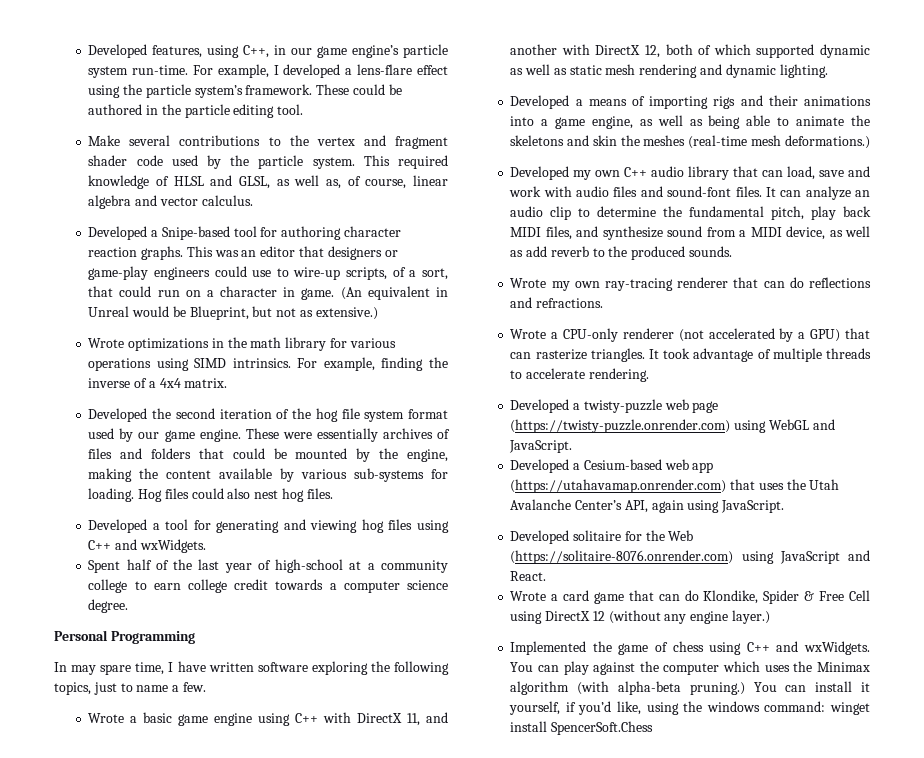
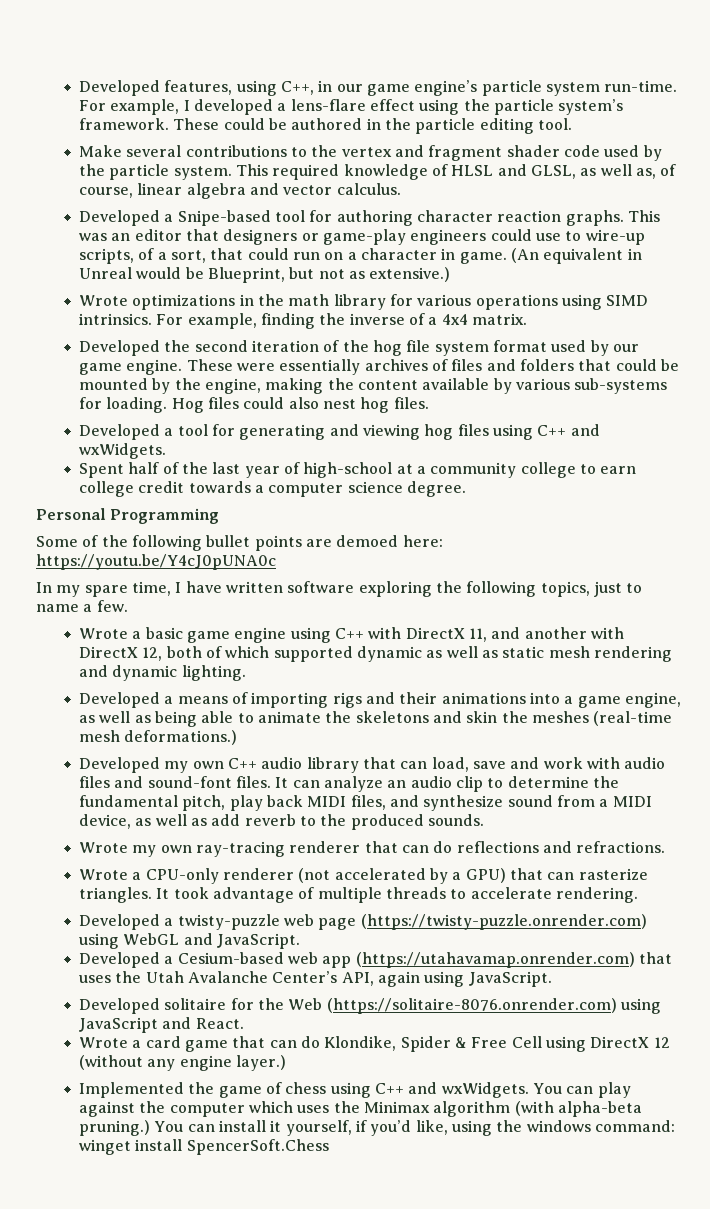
+ Some of the following bullet points are demoed here: https://youtu.be/Y4cJ0pUNA0c
- In may spare time, I have written software exploring the following topics, just to name a few.
+ In my spare time, I have written software exploring the following topics, just to name a few.

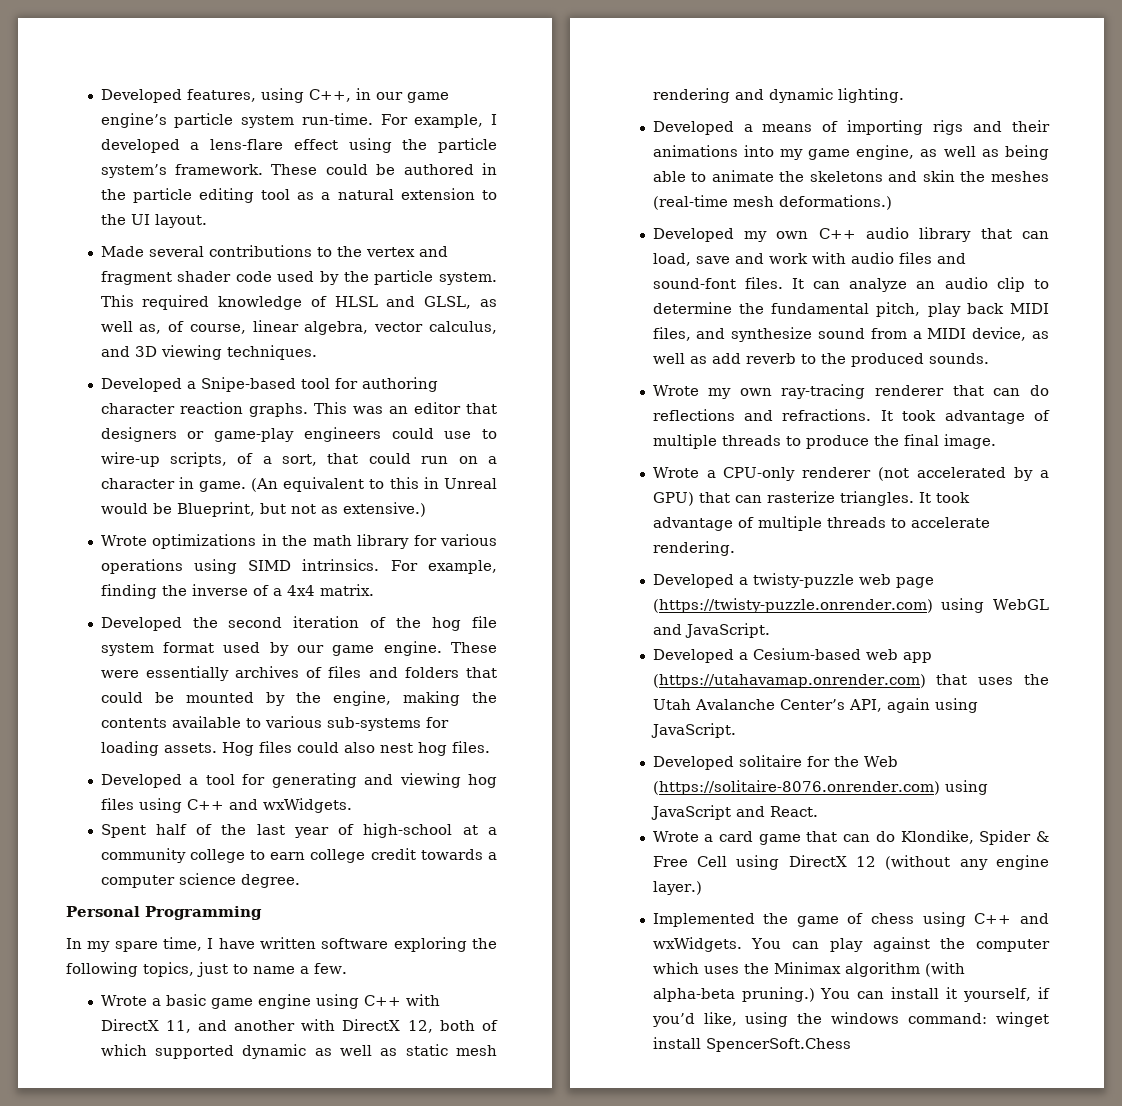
- These could be authored in the particle editing tool.
- Make several contributions to the vertex and fragment shader code used by the particle system.
+ These could be authored in the particle editing tool as a natural extension to the UI layout.
+ Made several contributions to the vertex and fragment shader code used by the particle system.
- This required knowledge of HLSL and GLSL, as well as, of course, linear algebra and vector calculus.
+ This required knowledge of HLSL and GLSL, as well as, of course, linear algebra, vector calculus, and 3D viewing techniques.
- (An equivalent in Unreal would be Blueprint, but not as extensive.)
+ (An equivalent to this in Unreal would be Blueprint, but not as extensive.)
- These were essentially archives of files and folders that could be mounted by the engine, making the content available by various sub-systems for loading.
+ These were essentially archives of files and folders that could be mounted by the engine, making the contents available to various sub-systems for loading assets.
- Some of the following bullet points are demoed here: https://youtu.be/Y4cJ0pUNA0c
- Developed a means of importing rigs and their animations into a game engine, as well as being able to animate the skeletons and skin the meshes (real-time mesh deformations.)
+ Developed a means of importing rigs and their animations into my game engine, as well as being able to animate the skeletons and skin the meshes (real-time mesh deformations.)
+ It took advantage of multiple threads to produce the final image.

